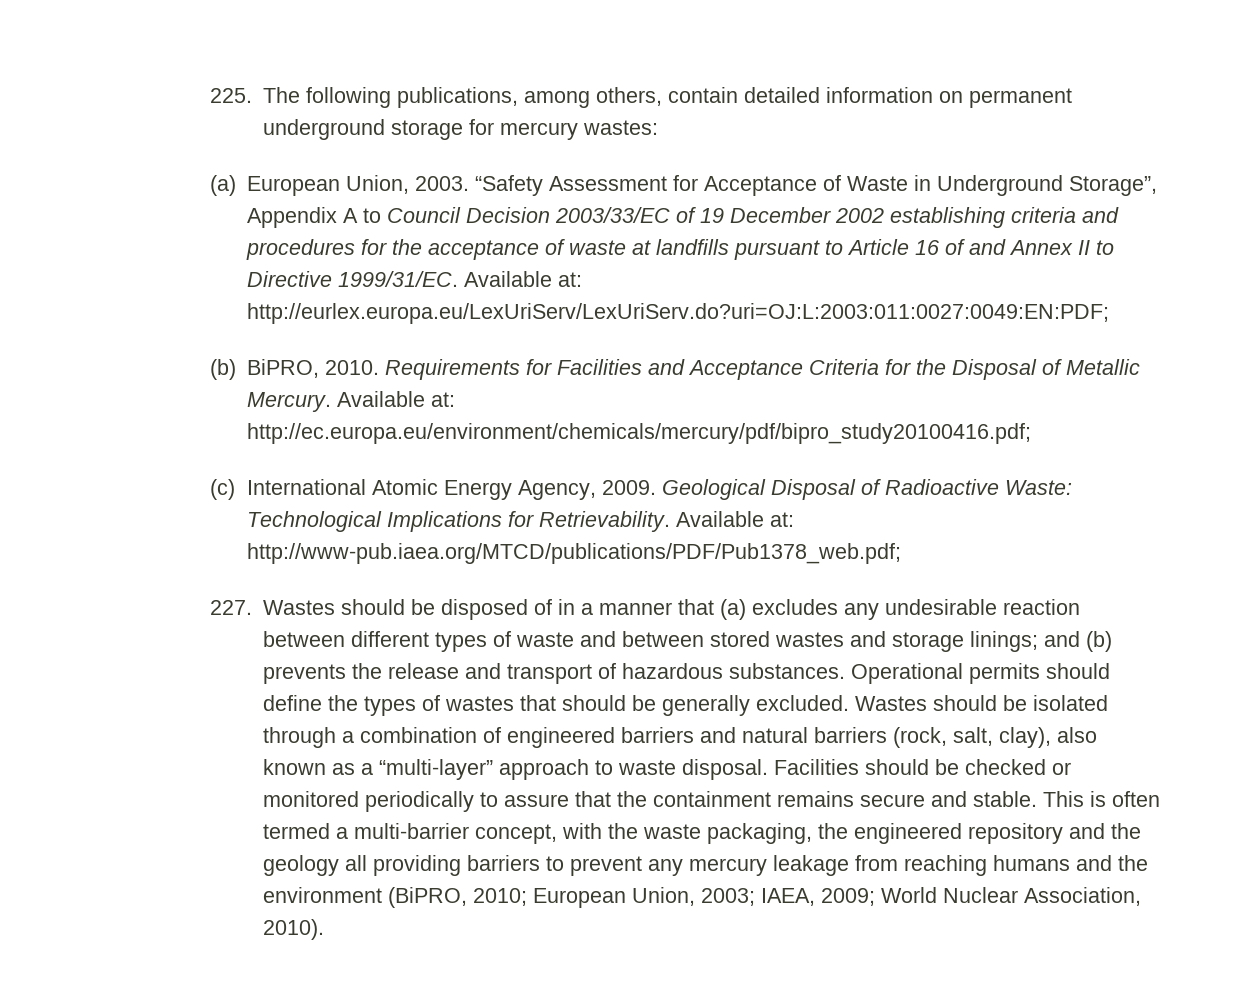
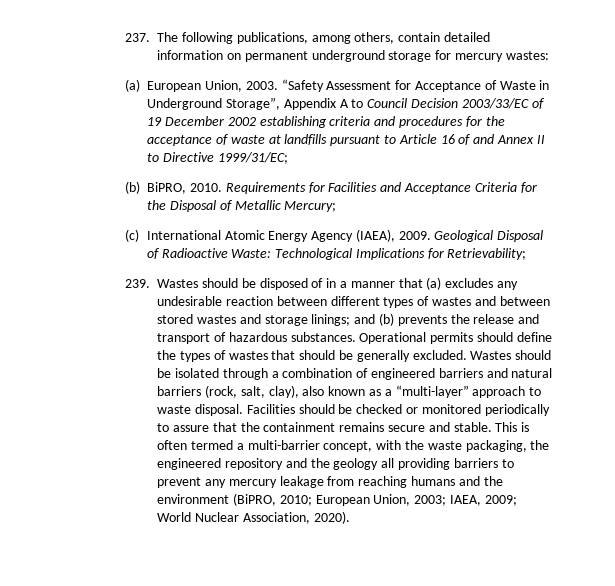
- 225. The following publications, among others, contain detailed information on permanent underground storage for mercury wastes:
+ 237. The following publications, among others, contain detailed information on permanent underground storage for mercury wastes:
- “Safety Assessment for Acceptance of Waste in Underground Storage”, Appendix A to Council Decision 2003/33/EC of 19 December 2002 establishing criteria and procedures for the acceptance of waste at landfills pursuant to Article 16 of and Annex II to Directive 1999/31/EC. Available at: http://eurlex.europa.eu/LexUriServ/LexUriServ.do?uri=OJ:L:2003:011:0027:0049:EN:PDF;
+ “Safety Assessment for Acceptance of Waste in Underground Storage”, Appendix A to Council Decision 2003/33/EC of 19 December 2002 establishing criteria and procedures for the acceptance of waste at landfills pursuant to Article 16 of and Annex II to Directive 1999/31/EC;
- Requirements for Facilities and Acceptance Criteria for the Disposal of Metallic Mercury. Available at: http://ec.europa.eu/environment/chemicals/mercury/pdf/bipro_study20100416.pdf;
+ Requirements for Facilities and Acceptance Criteria for the Disposal of Metallic Mercury;
- (c) International Atomic Energy Agency, 2009.
+ (c) International Atomic Energy Agency (IAEA), 2009.
- Geological Disposal of Radioactive Waste: Technological Implications for Retrievability. Available at: http://www-pub.iaea.org/MTCD/publications/PDF/Pub1378_web.pdf;
- 227. Wastes should be disposed of in a manner that (a) excludes any undesirable reaction between different types of waste and between stored wastes and storage linings; and (b) prevents the release and transport of hazardous substances.
+ Geological Disposal of Radioactive Waste: Technological Implications for Retrievability;
+ 239. Wastes should be disposed of in a manner that (a) excludes any undesirable reaction between different types of wastes and between stored wastes and storage linings; and (b) prevents the release and transport of hazardous substances.
- This is often termed a multi-barrier concept, with the waste packaging, the engineered repository and the geology all providing barriers to prevent any mercury leakage from reaching humans and the environment (BiPRO, 2010; European Union, 2003; IAEA, 2009; World Nuclear Association, 2010).
+ This is often termed a multi-barrier concept, with the waste packaging, the engineered repository and the geology all providing barriers to prevent any mercury leakage from reaching humans and the environment (BiPRO, 2010; European Union, 2003; IAEA, 2009; World Nuclear Association, 2020).

